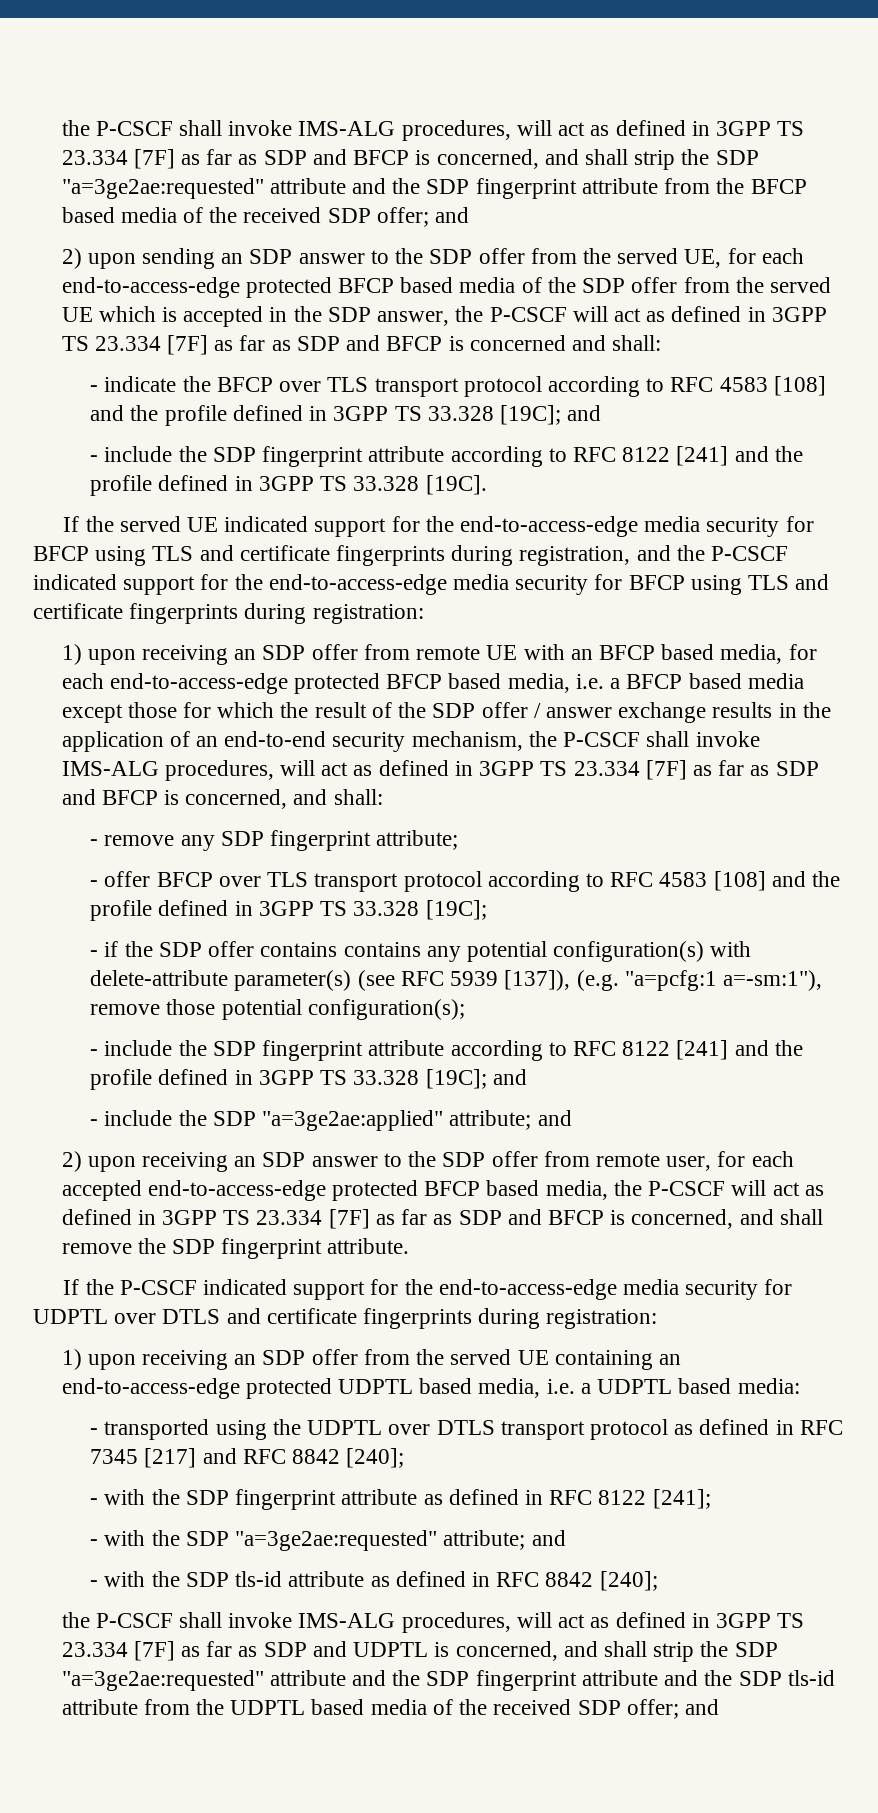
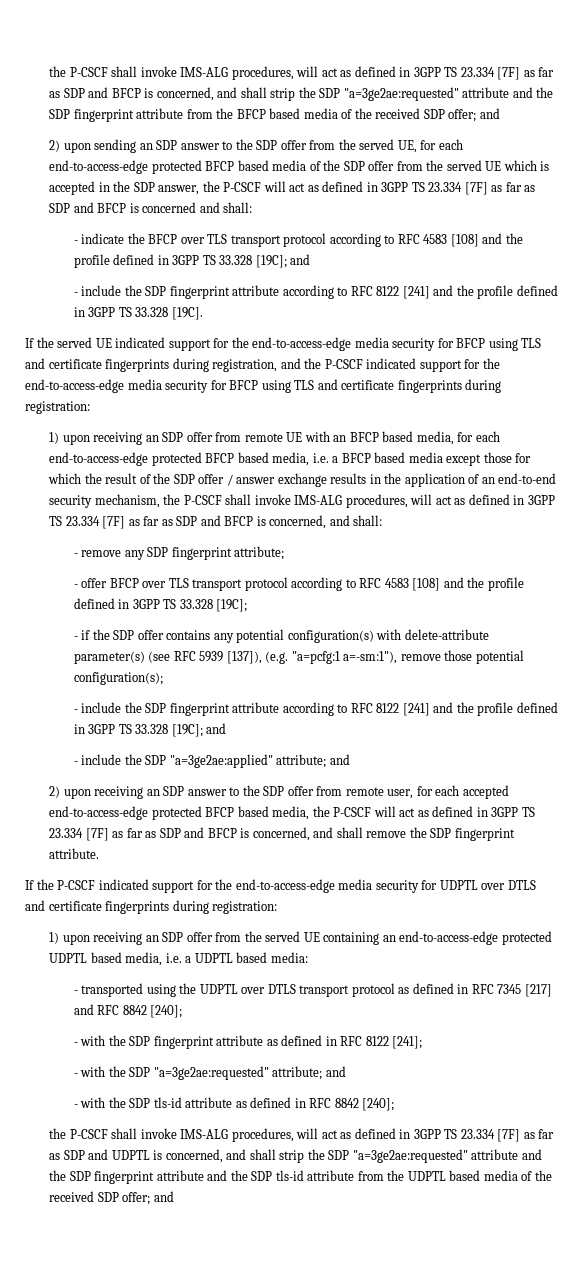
- - if the SDP offer contains contains any potential configuration(s) with delete-attribute parameter(s) (see RFC 5939 [137]), (e.g. "a=pcfg:1 a=-sm:1"), remove those potential configuration(s);
+ - if the SDP offer contains any potential configuration(s) with delete-attribute parameter(s) (see RFC 5939 [137]), (e.g. "a=pcfg:1 a=-sm:1"), remove those potential configuration(s);

